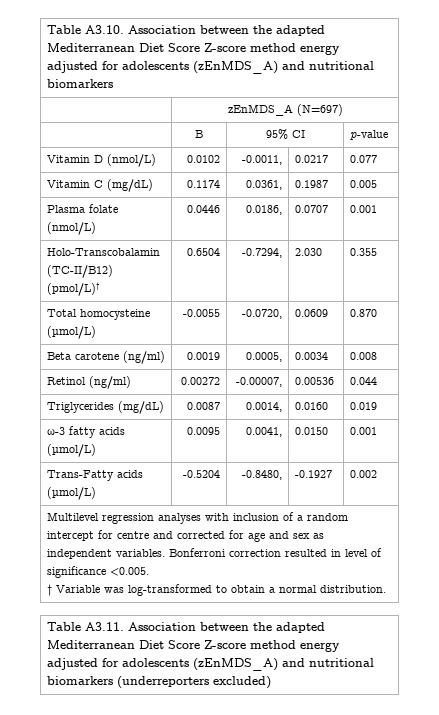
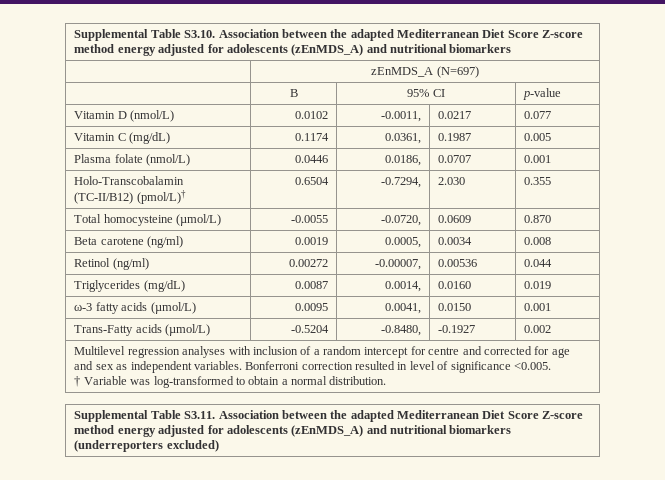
- Table A3.10. Association between the adapted Mediterranean Diet Score Z-score method energy adjusted for adolescents (zEnMDS_A) and nutritional biomarkers
+ Supplemental Table S3.10. Association between the adapted Mediterranean Diet Score Z-score method energy adjusted for adolescents (zEnMDS_A) and nutritional biomarkers
- Table A3.11. Association between the adapted Mediterranean Diet Score Z-score method energy adjusted for adolescents (zEnMDS_A) and nutritional biomarkers (underreporters excluded)
+ Supplemental Table S3.11. Association between the adapted Mediterranean Diet Score Z-score method energy adjusted for adolescents (zEnMDS_A) and nutritional biomarkers (underreporters excluded)

